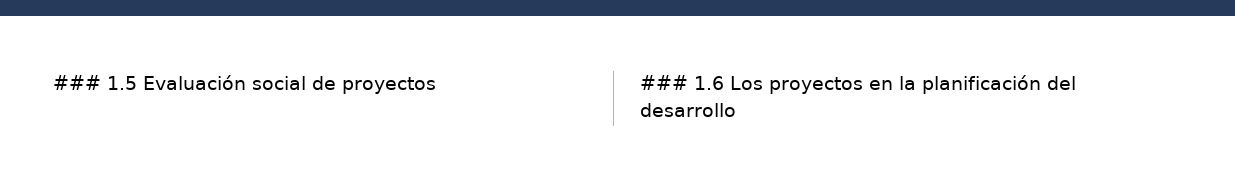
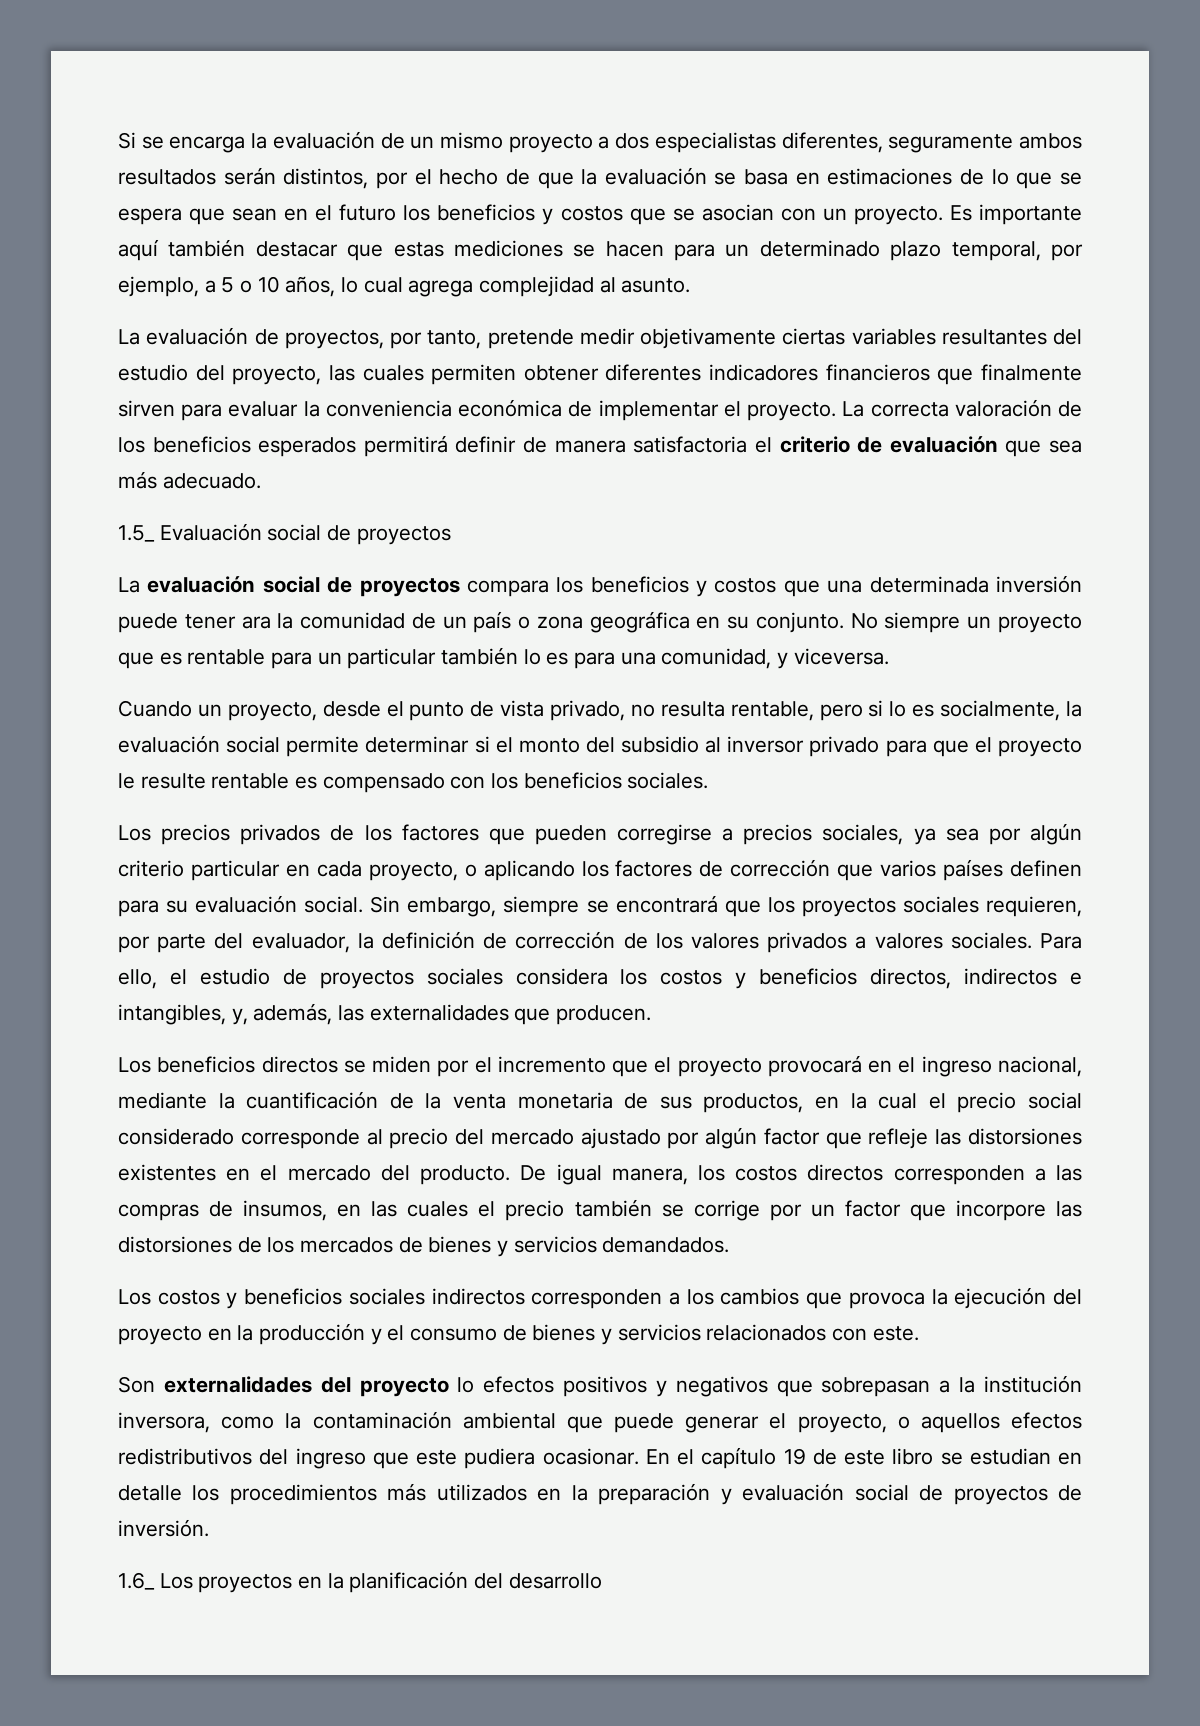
- ### 1.5 Evaluación social de proyectos
- ### 1.6 Los proyectos en la planificación del desarrollo
+ Si se encarga la evaluación de un mismo proyecto a dos especialistas diferentes, seguramente ambos resultados serán distintos, por el hecho de que la evaluación se basa en estimaciones de lo que se espera que sean en el futuro los beneficios y costos que se asocian con un proyecto. Es importante aquí también destacar que estas mediciones se hacen para un determinado plazo temporal, por ejemplo, a 5 o 10 años, lo cual agrega complejidad al asunto.
+ La evaluación de proyectos, por tanto, pretende medir objetivamente ciertas variables resultantes del estudio del proyecto, las cuales permiten obtener diferentes indicadores financieros que finalmente sirven para evaluar la conveniencia económica de implementar el proyecto. La correcta valoración de los beneficios esperados permitirá definir de manera satisfactoria el criterio de evaluación que sea más adecuado.
+ 1.5_ Evaluación social de proyectos
+ La evaluación social de proyectos compara los beneficios y costos que una determinada inversión puede tener ara la comunidad de un país o zona geográfica en su conjunto. No siempre un proyecto que es rentable para un particular también lo es para una comunidad, y viceversa.
+ Cuando un proyecto, desde el punto de vista privado, no resulta rentable, pero si lo es socialmente, la evaluación social permite determinar si el monto del subsidio al inversor privado para que el proyecto le resulte rentable es compensado con los beneficios sociales.
+ Los precios privados de los factores que pueden corregirse a precios sociales, ya sea por algún criterio particular en cada proyecto, o aplicando los factores de corrección que varios países definen para su evaluación social. Sin embargo, siempre se encontrará que los proyectos sociales requieren, por parte del evaluador, la definición de corrección de los valores privados a valores sociales. Para ello, el estudio de proyectos sociales considera los costos y beneficios directos, indirectos e intangibles, y, además, las externalidades que producen.
+ Los beneficios directos se miden por el incremento que el proyecto provocará en el ingreso nacional, mediante la cuantificación de la venta monetaria de sus productos, en la cual el precio social considerado corresponde al precio del mercado ajustado por algún factor que refleje las distorsiones existentes en el mercado del producto. De igual manera, los costos directos corresponden a las compras de insumos, en las cuales el precio también se corrige por un factor que incorpore las distorsiones de los mercados de bienes y servicios demandados.
+ Los costos y beneficios sociales indirectos corresponden a los cambios que provoca la ejecución del proyecto en la producción y el consumo de bienes y servicios relacionados con este.
+ Son externalidades del proyecto lo efectos positivos y negativos que sobrepasan a la institución inversora, como la contaminación ambiental que puede generar el proyecto, o aquellos efectos redistributivos del ingreso que este pudiera ocasionar. En el capítulo 19 de este libro se estudian en detalle los procedimientos más utilizados en la preparación y evaluación social de proyectos de inversión.
+ 1.6_ Los proyectos en la planificación del desarrollo

